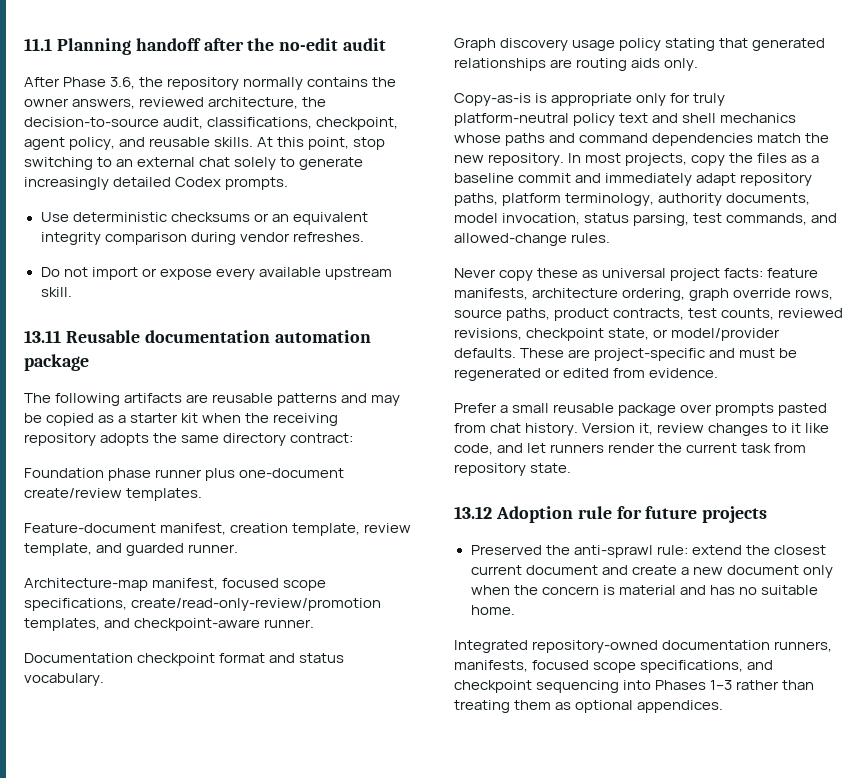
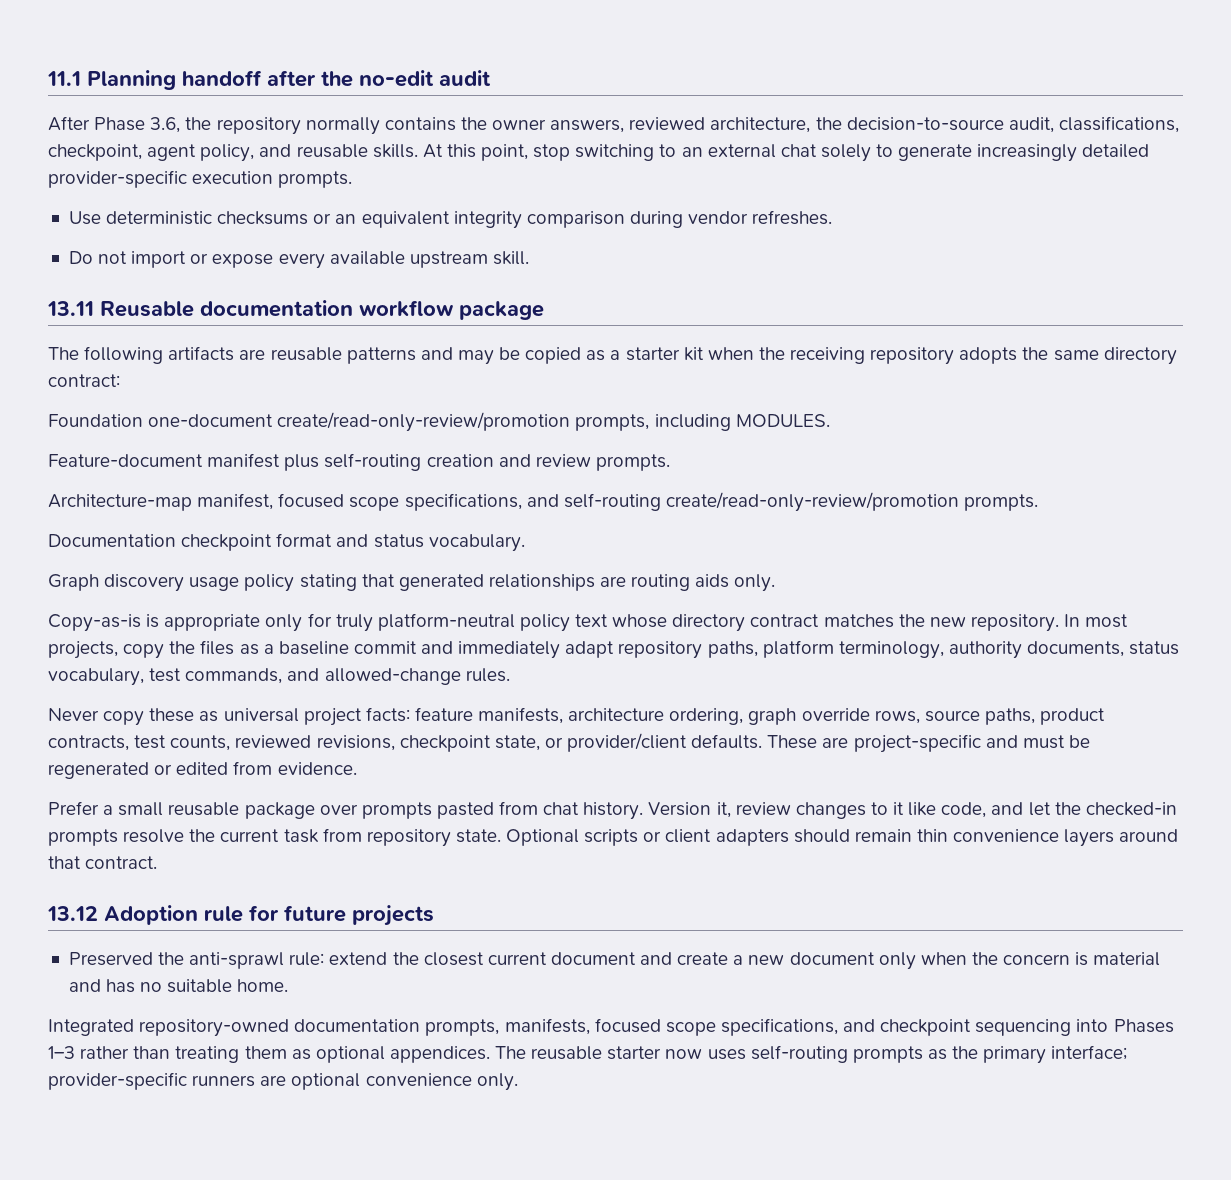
- At this point, stop switching to an external chat solely to generate increasingly detailed Codex prompts.
+ At this point, stop switching to an external chat solely to generate increasingly detailed provider-specific execution prompts.
- 13.11 Reusable documentation automation package
+ 13.11 Reusable documentation workflow package
- Foundation phase runner plus one-document create/review templates.
- Feature-document manifest, creation template, review template, and guarded runner.
+ Foundation one-document create/read-only-review/promotion prompts, including MODULES.
+ Feature-document manifest plus self-routing creation and review prompts.
- Architecture-map manifest, focused scope specifications, create/read-only-review/promotion templates, and checkpoint-aware runner.
+ Architecture-map manifest, focused scope specifications, and self-routing create/read-only-review/promotion prompts.
- Copy-as-is is appropriate only for truly platform-neutral policy text and shell mechanics whose paths and command dependencies match the new repository.
+ Copy-as-is is appropriate only for truly platform-neutral policy text whose directory contract matches the new repository.
- In most projects, copy the files as a baseline commit and immediately adapt repository paths, platform terminology, authority documents, model invocation, status parsing, test commands, and allowed-change rules.
+ In most projects, copy the files as a baseline commit and immediately adapt repository paths, platform terminology, authority documents, status vocabulary, test commands, and allowed-change rules.
- Never copy these as universal project facts: feature manifests, architecture ordering, graph override rows, source paths, product contracts, test counts, reviewed revisions, checkpoint state, or model/provider defaults.
+ Never copy these as universal project facts: feature manifests, architecture ordering, graph override rows, source paths, product contracts, test counts, reviewed revisions, checkpoint state, or provider/client defaults.
- Version it, review changes to it like code, and let runners render the current task from repository state.
+ Version it, review changes to it like code, and let the checked-in prompts resolve the current task from repository state. Optional scripts or client adapters should remain thin convenience layers around that contract.
- Integrated repository-owned documentation runners, manifests, focused scope specifications, and checkpoint sequencing into Phases 1–3 rather than treating them as optional appendices.
+ Integrated repository-owned documentation prompts, manifests, focused scope specifications, and checkpoint sequencing into Phases 1–3 rather than treating them as optional appendices.
+ The reusable starter now uses self-routing prompts as the primary interface; provider-specific runners are optional convenience only.

